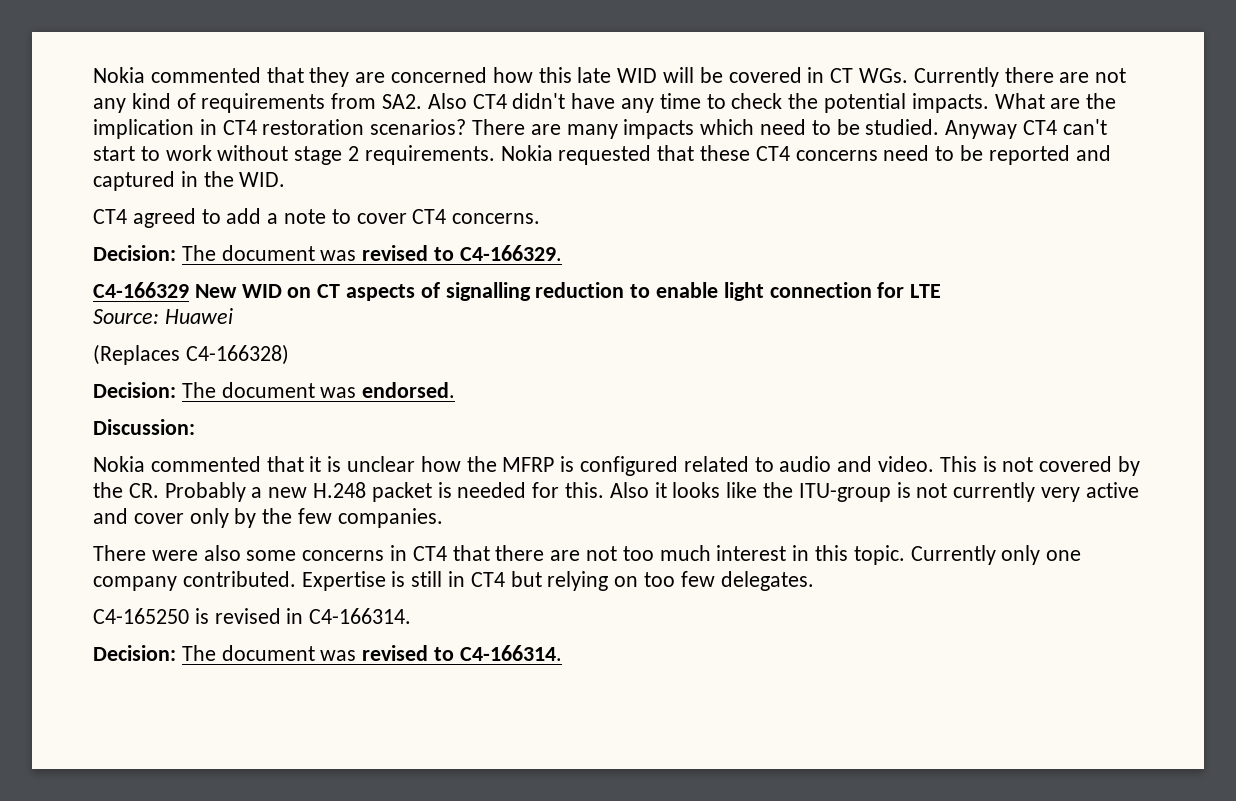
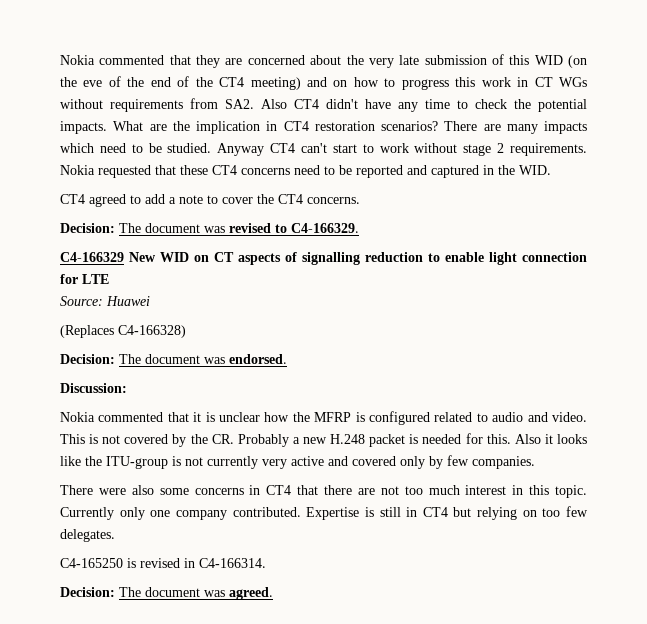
- Nokia commented that they are concerned how this late WID will be covered in CT WGs. Currently there are not any kind of requirements from SA2. Also CT4 didn't have any time to check the potential impacts.
+ Nokia commented that they are concerned about the very late submission of this WID (on the eve of the end of the CT4 meeting) and on how to progress this work in CT WGs without requirements from SA2. Also CT4 didn't have any time to check the potential impacts.
- CT4 agreed to add a note to cover CT4 concerns.
+ CT4 agreed to add a note to cover the CT4 concerns.
- Also it looks like the ITU-group is not currently very active and cover only by the few companies.
+ Also it looks like the ITU-group is not currently very active and covered only by few companies.
- Decision: The document was revised to C4-166314.
+ Decision: The document was agreed.

